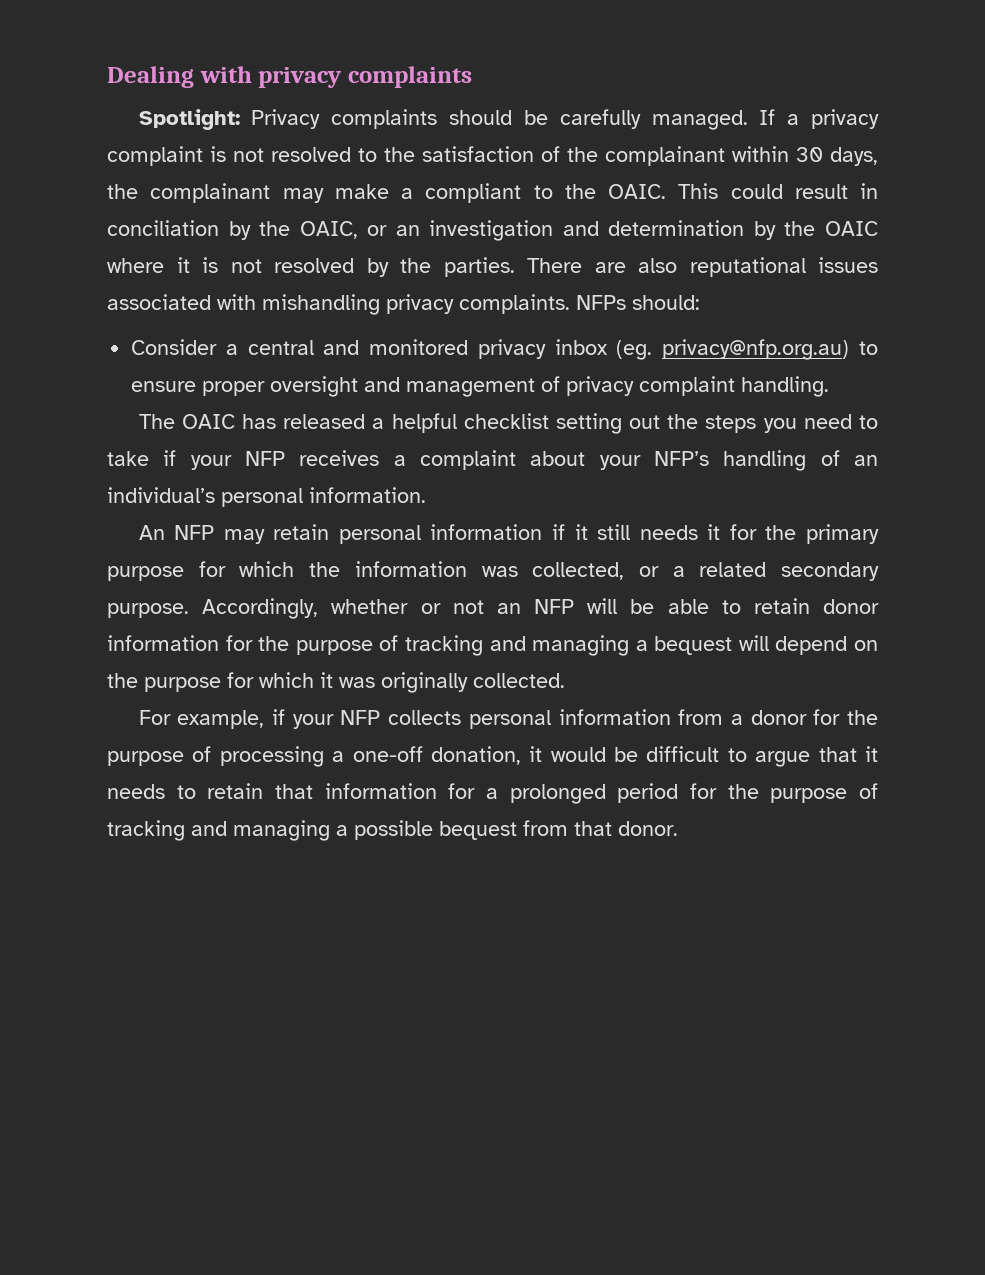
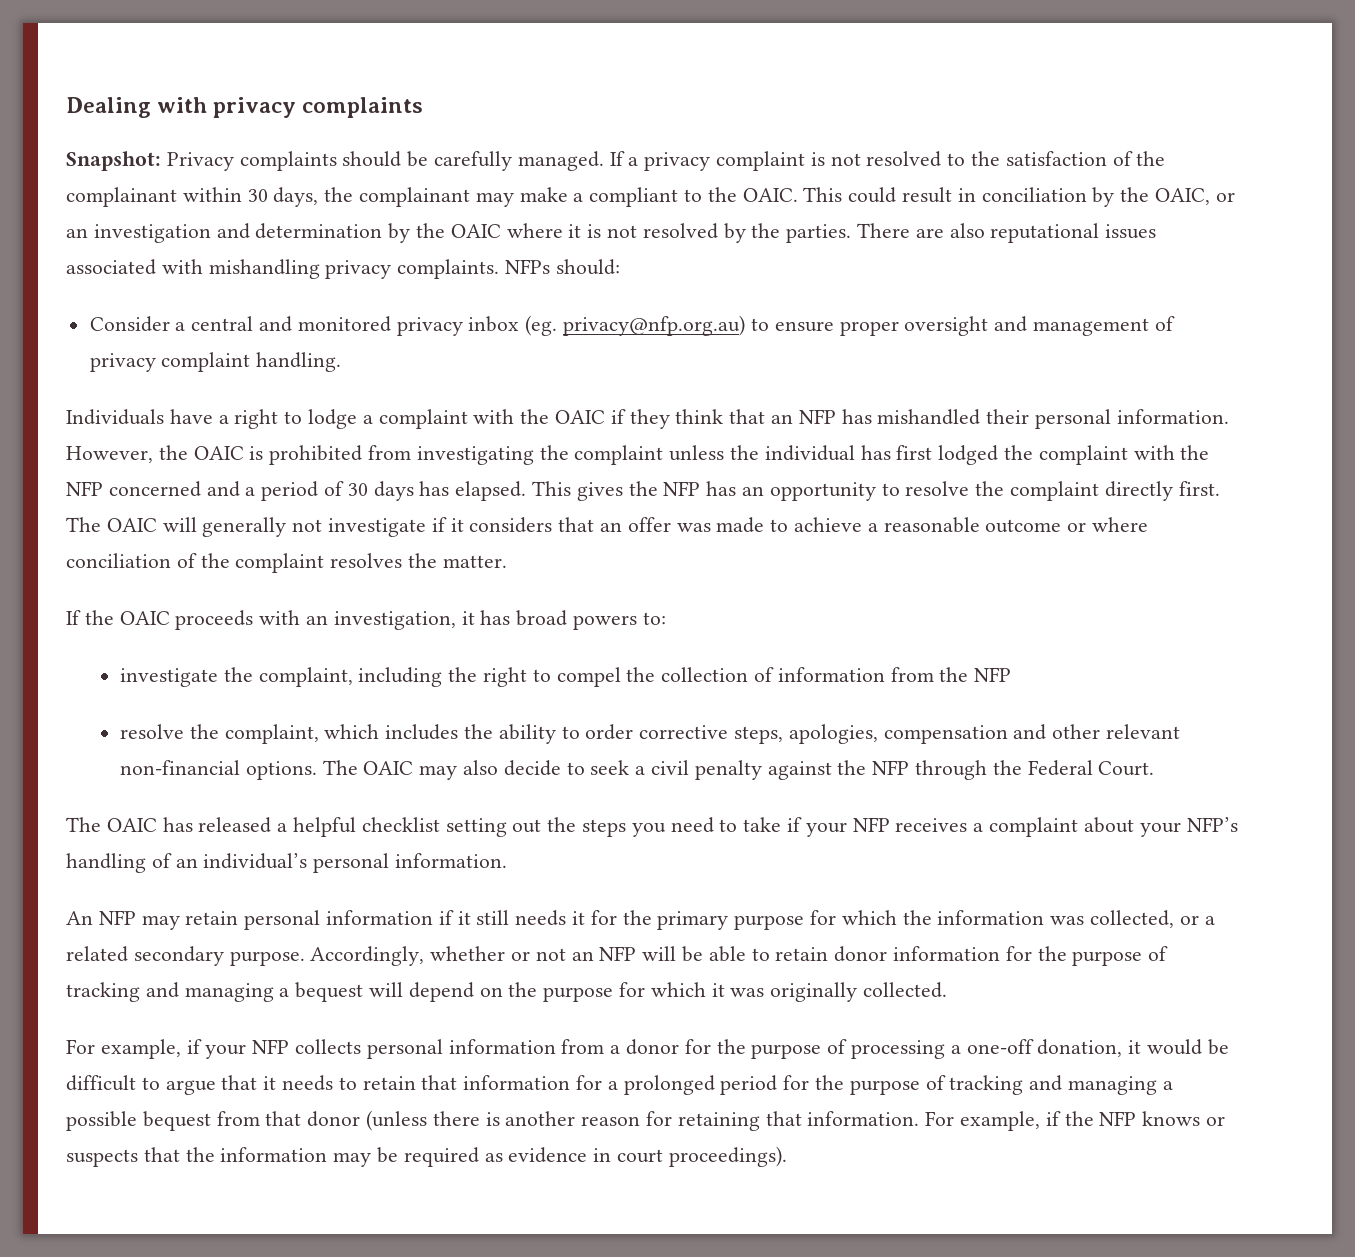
- Spotlight: Privacy complaints should be carefully managed.
+ Snapshot: Privacy complaints should be carefully managed.
+ Individuals have a right to lodge a complaint with the OAIC if they think that an NFP has mishandled their personal information. However, the OAIC is prohibited from investigating the complaint unless the individual has first lodged the complaint with the NFP concerned and a period of 30 days has elapsed. This gives the NFP has an opportunity to resolve the complaint directly first. The OAIC will generally not investigate if it considers that an offer was made to achieve a reasonable outcome or where conciliation of the complaint resolves the matter.
+ If the OAIC proceeds with an investigation, it has broad powers to:
+ investigate the complaint, including the right to compel the collection of information from the NFP
+ resolve the complaint, which includes the ability to order corrective steps, apologies, compensation and other relevant non-financial options. The OAIC may also decide to seek a civil penalty against the NFP through the Federal Court.
- For example, if your NFP collects personal information from a donor for the purpose of processing a one-off donation, it would be difficult to argue that it needs to retain that information for a prolonged period for the purpose of tracking and managing a possible bequest from that donor.
+ For example, if your NFP collects personal information from a donor for the purpose of processing a one-off donation, it would be difficult to argue that it needs to retain that information for a prolonged period for the purpose of tracking and managing a possible bequest from that donor (unless there is another reason for retaining that information. For example, if the NFP knows or suspects that the information may be required as evidence in court proceedings).

